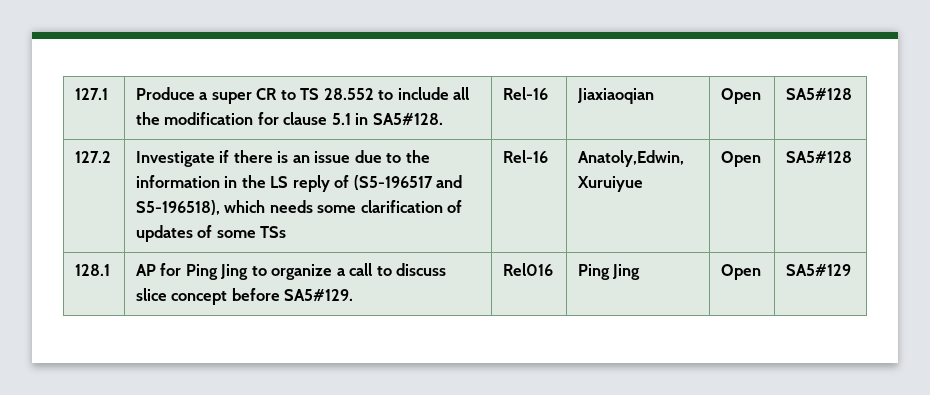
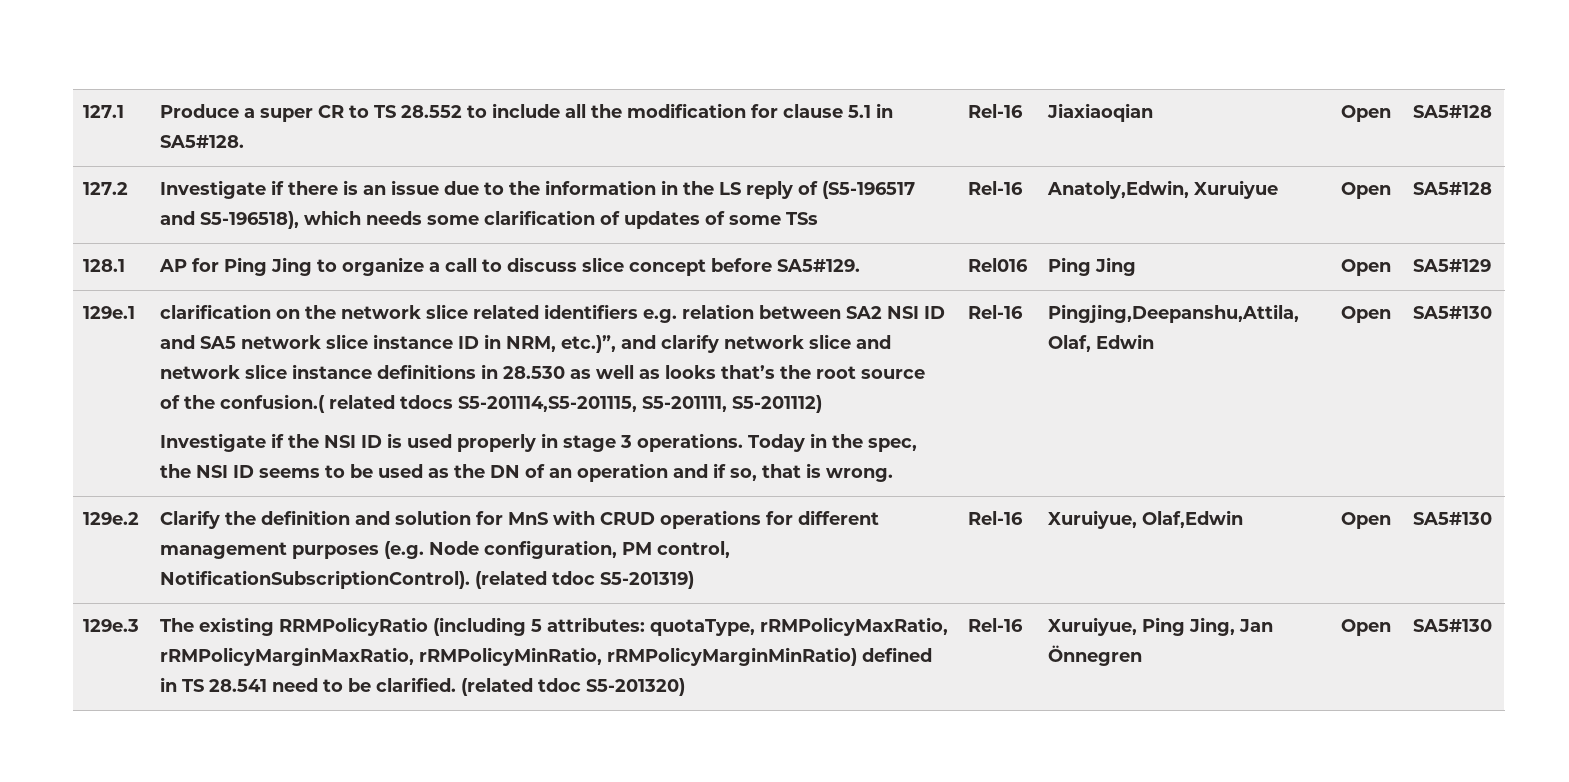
+ 129e.1 | clarification on the network slice related identifiers e.g. relation between SA2 NSI ID and SA5 network slice instance ID in NRM, etc.)”, and clarify network slice and network slice instance definitions in 28.530 as well as looks that’s the root source of the confusion.( related tdocs S5-201114,S5-201115, S5-201111, S5-201112)
+ Investigate if the NSI ID is used properly in stage 3 operations. Today in the spec, the NSI ID seems to be used as the DN of an operation and if so, that is wrong. | Rel-16 | Pingjing,Deepanshu,Attila, Olaf, Edwin | Open | SA5#130
+ 129e.2 | Clarify the definition and solution for MnS with CRUD operations for different management purposes (e.g. Node configuration, PM control, NotificationSubscriptionControl). (related tdoc S5-201319) | Rel-16 | Xuruiyue, Olaf,Edwin | Open | SA5#130
+ 129e.3 | The existing RRMPolicyRatio (including 5 attributes: quotaType, rRMPolicyMaxRatio, rRMPolicyMarginMaxRatio, rRMPolicyMinRatio, rRMPolicyMarginMinRatio) defined in TS 28.541 need to be clarified. (related tdoc S5-201320) | Rel-16 | Xuruiyue, Ping Jing, Jan Önnegren | Open | SA5#130

